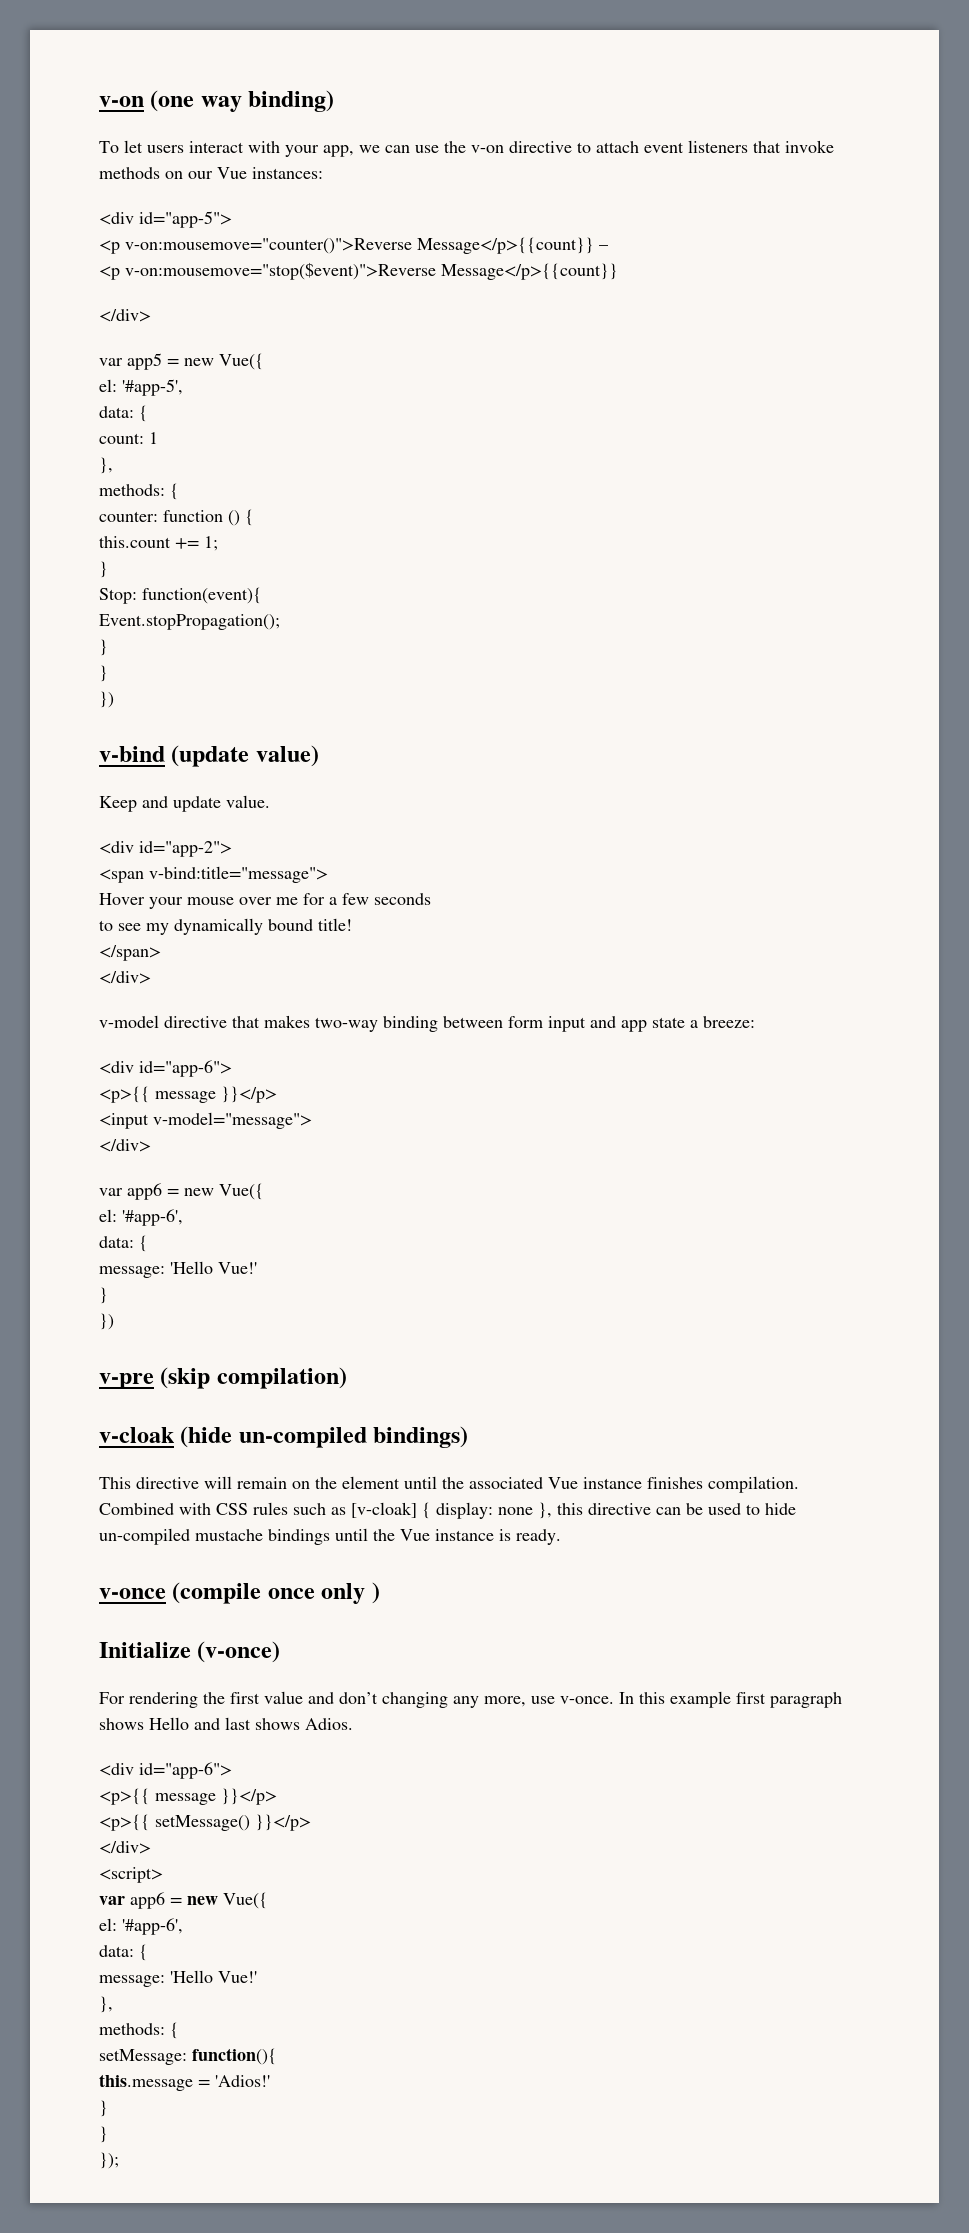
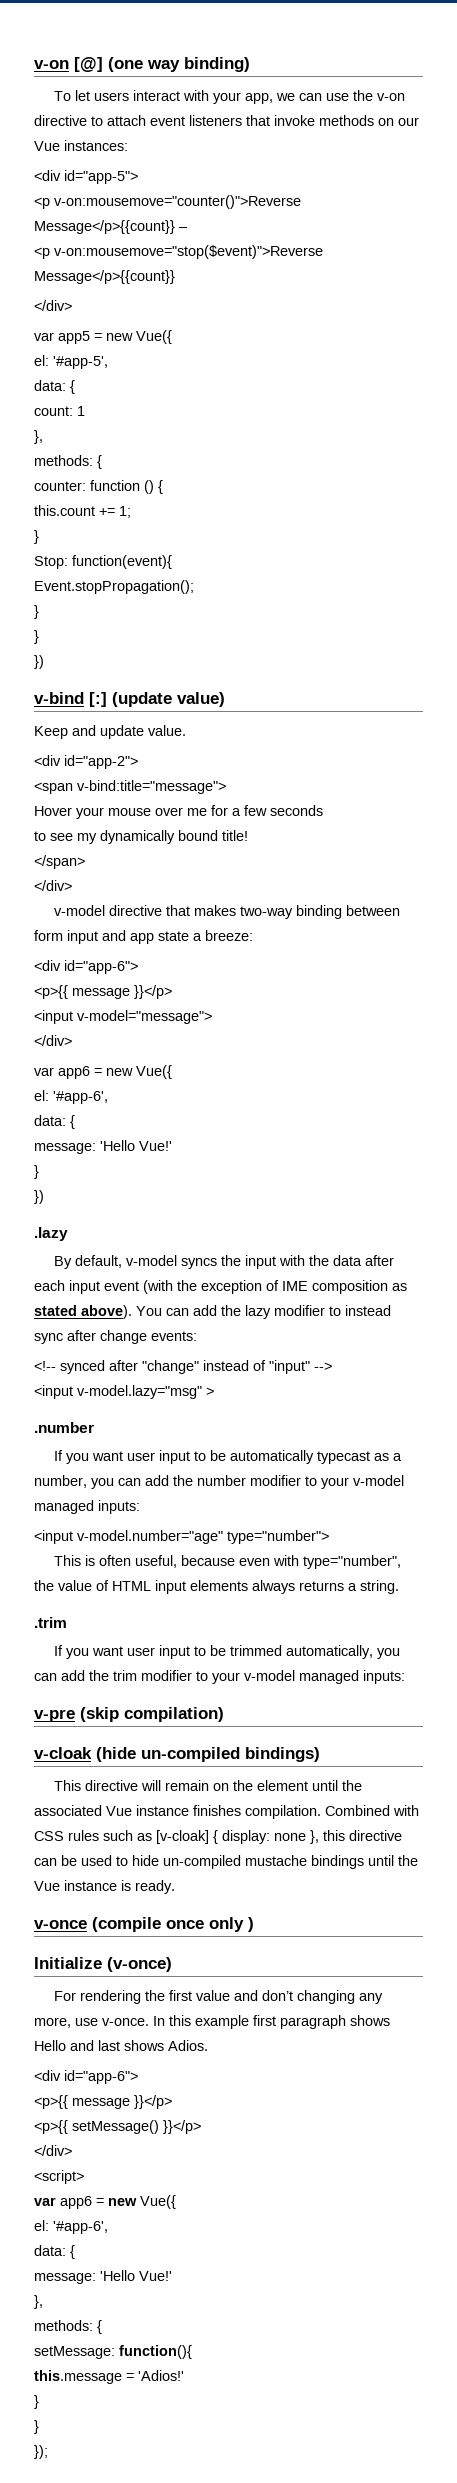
- v-on (one way binding)
+ v-on [@] (one way binding)
- v-bind (update value)
+ v-bind [:] (update value)
+ .lazy
+ By default, v-model syncs the input with the data after each input event (with the exception of IME composition as stated above). You can add the lazy modifier to instead sync after change events:
+ <!-- synced after "change" instead of "input" -->
+ <input v-model.lazy="msg" >
+ .number
+ If you want user input to be automatically typecast as a number, you can add the number modifier to your v-model managed inputs:
+ <input v-model.number="age" type="number">
+ This is often useful, because even with type="number", the value of HTML input elements always returns a string.
+ .trim
+ If you want user input to be trimmed automatically, you can add the trim modifier to your v-model managed inputs:

